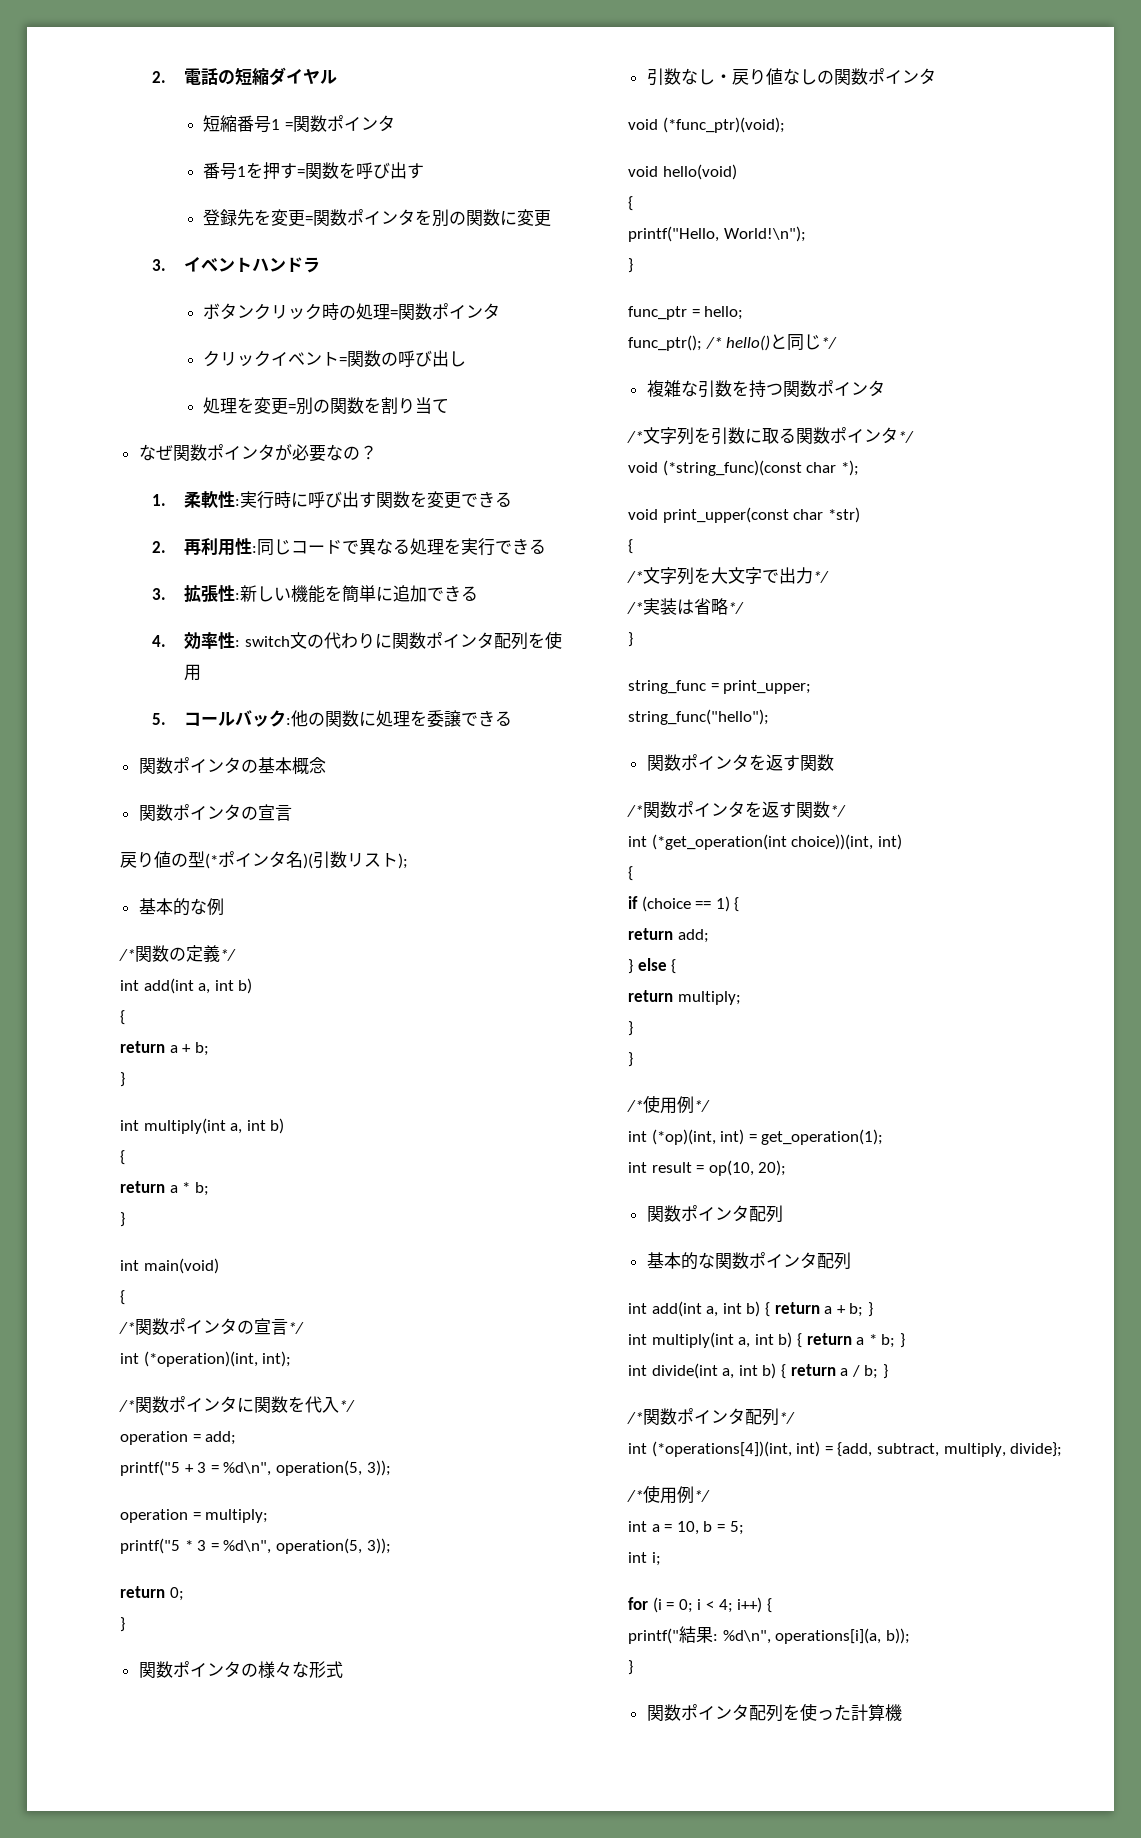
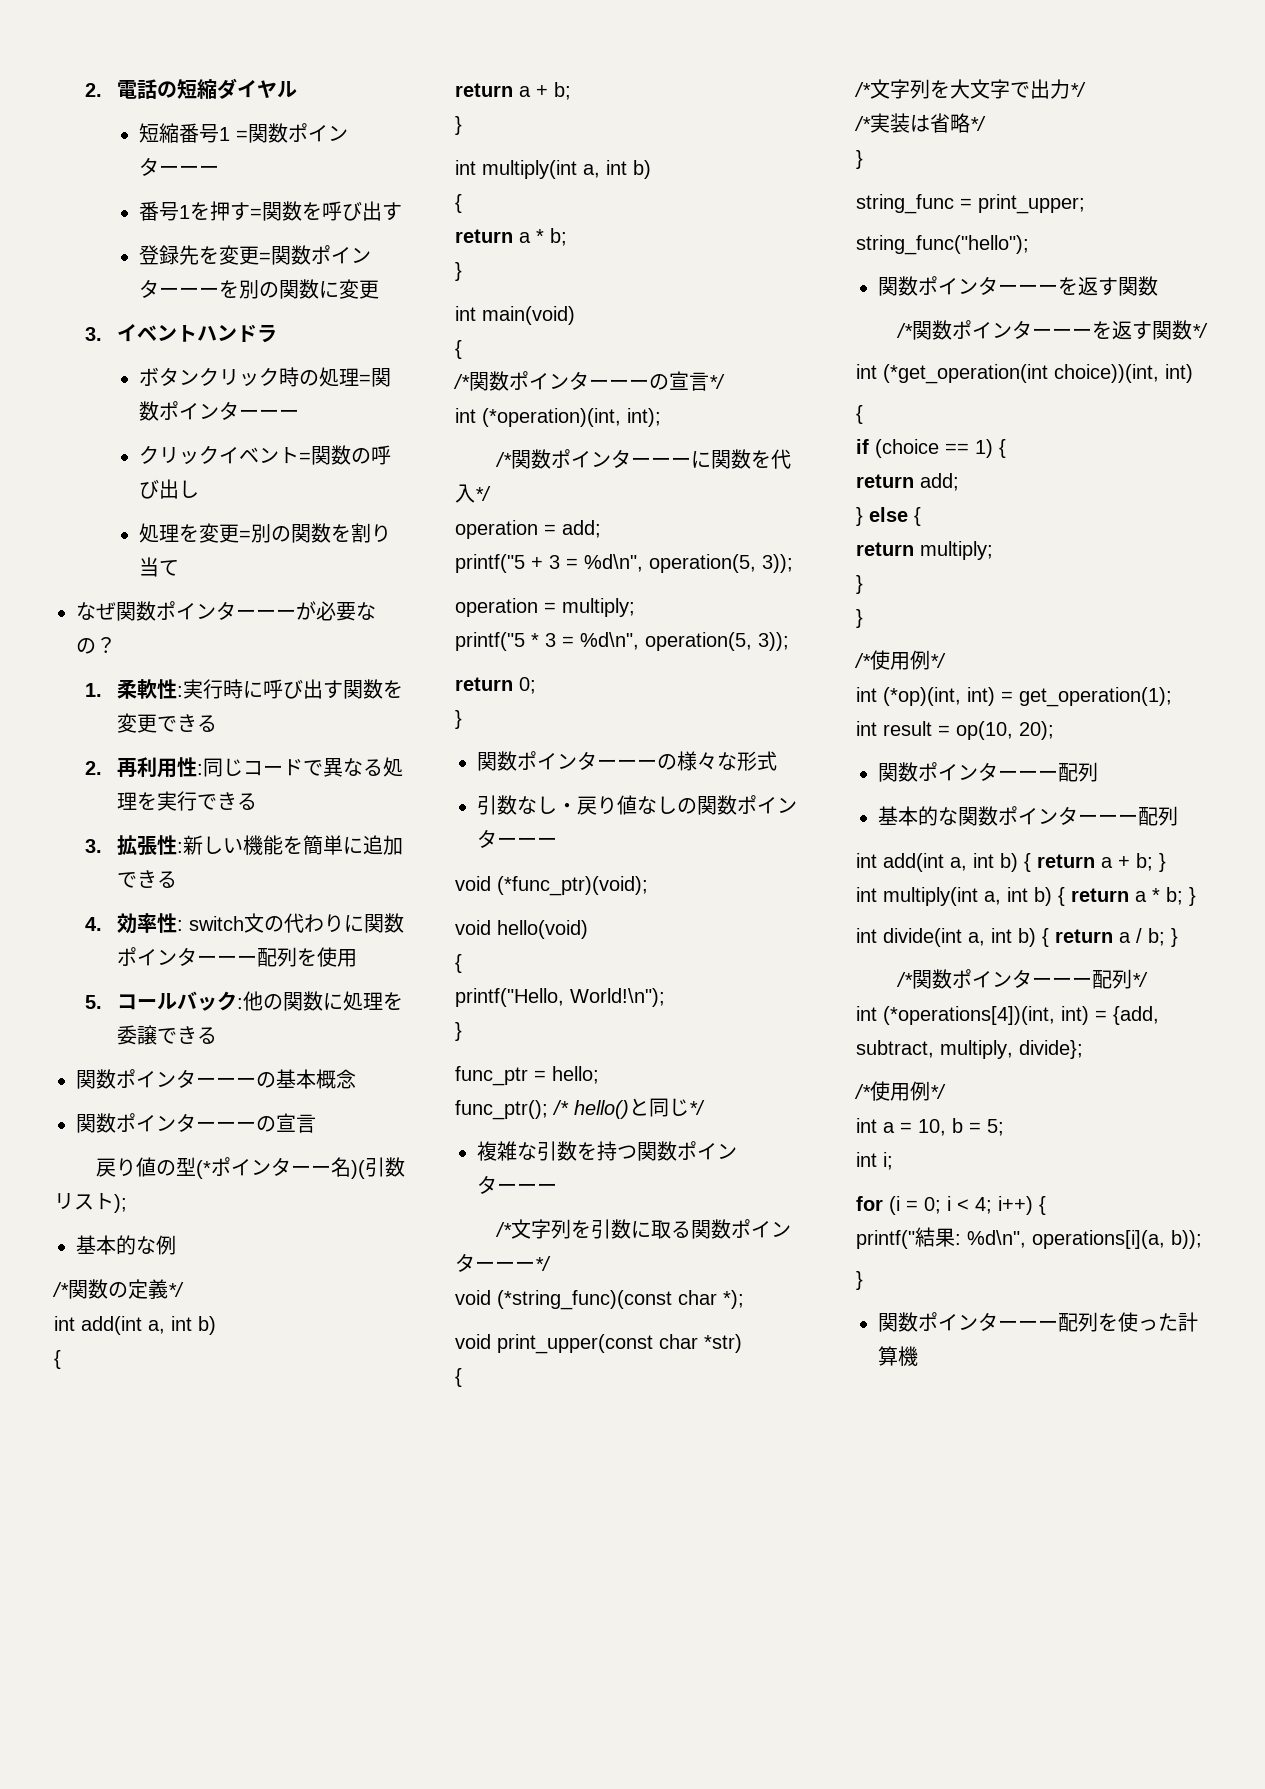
- 短縮番号1 =関数ポインタ
+ 短縮番号1 =関数ポインターーー
- 登録先を変更=関数ポインタを別の関数に変更
+ 登録先を変更=関数ポインターーーを別の関数に変更
- ボタンクリック時の処理=関数ポインタ
+ ボタンクリック時の処理=関数ポインターーー
- なぜ関数ポインタが必要なの？
+ なぜ関数ポインターーーが必要なの？
- 4.効率性: switch文の代わりに関数ポインタ配列を使用
+ 4.効率性: switch文の代わりに関数ポインターーー配列を使用
- 関数ポインタの基本概念
- 関数ポインタの宣言
+ 関数ポインターーーの基本概念
+ 関数ポインターーーの宣言
- 戻り値の型(*ポインタ名)(引数リスト);
+ 戻り値の型(*ポインターー名)(引数リスト);
- /*関数ポインタの宣言*/
+ /*関数ポインターーーの宣言*/
- /*関数ポインタに関数を代入*/
+ /*関数ポインターーーに関数を代入*/
- 関数ポインタの様々な形式
+ 関数ポインターーーの様々な形式
- 引数なし・戻り値なしの関数ポインタ
+ 引数なし・戻り値なしの関数ポインターーー
- 複雑な引数を持つ関数ポインタ
+ 複雑な引数を持つ関数ポインターーー
- /*文字列を引数に取る関数ポインタ*/
+ /*文字列を引数に取る関数ポインターーー*/
  string_func("hello");
- 関数ポインタを返す関数
+ 関数ポインターーーを返す関数
- /*関数ポインタを返す関数*/
+ /*関数ポインターーーを返す関数*/
  int result = op(10, 20);
- 関数ポインタ配列
+ 関数ポインターーー配列
- 基本的な関数ポインタ配列
+ 基本的な関数ポインターーー配列
- /*関数ポインタ配列*/
+ /*関数ポインターーー配列*/
- 関数ポインタ配列を使った計算機
+ 関数ポインターーー配列を使った計算機

